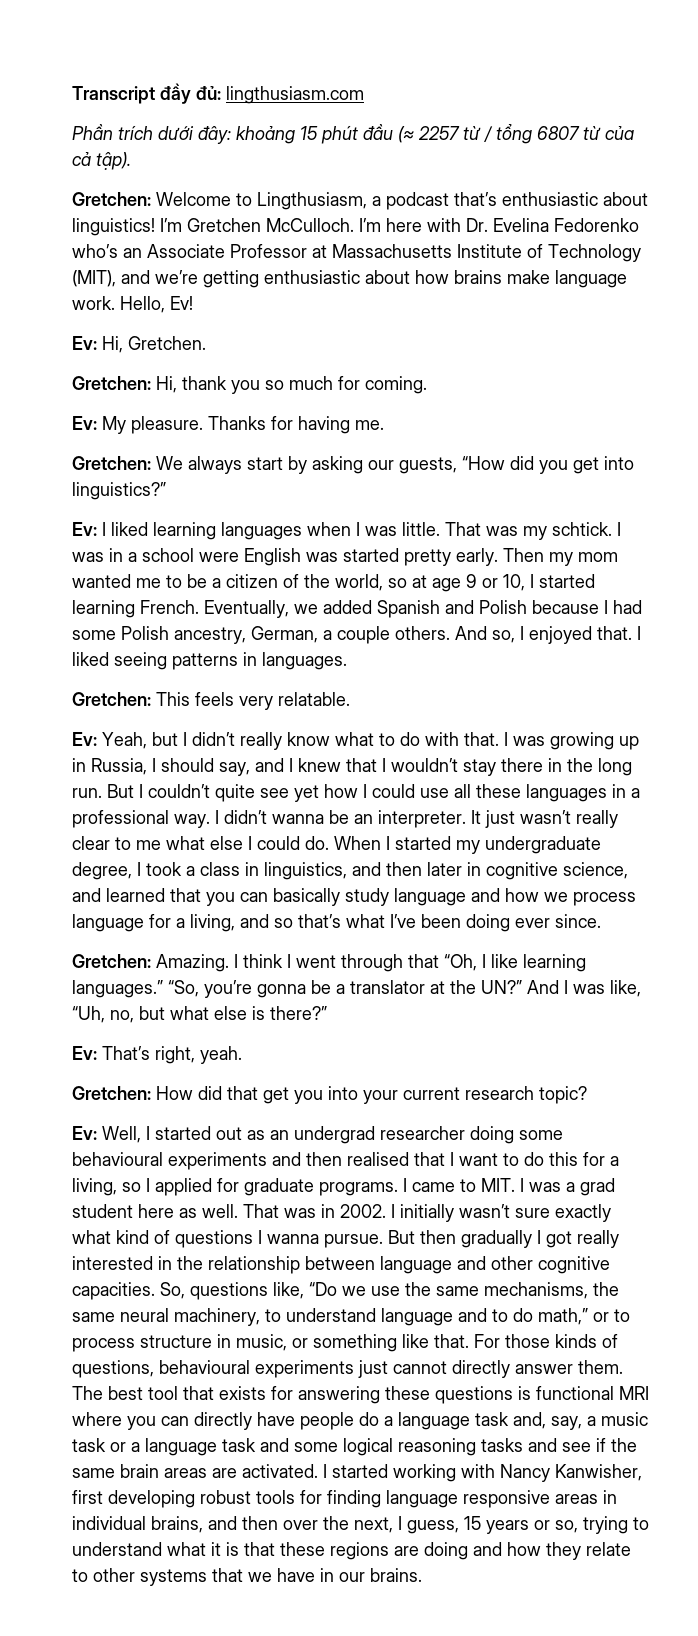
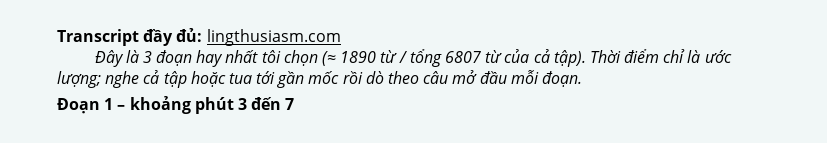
- Phần trích dưới đây: khoảng 15 phút đầu (≈ 2257 từ / tổng 6807 từ của cả tập).
- Gretchen: Welcome to Lingthusiasm, a podcast that’s enthusiastic about linguistics! I’m Gretchen McCulloch. I’m here with Dr. Evelina Fedorenko who’s an Associate Professor at Massachusetts Institute of Technology (MIT), and we’re getting enthusiastic about how brains make language work. Hello, Ev!
- Ev: Hi, Gretchen.
- Gretchen: Hi, thank you so much for coming.
- Ev: My pleasure. Thanks for having me.
- Gretchen: We always start by asking our guests, “How did you get into linguistics?”
- Ev: I liked learning languages when I was little. That was my schtick. I was in a school were English was started pretty early. Then my mom wanted me to be a citizen of the world, so at age 9 or 10, I started learning French. Eventually, we added Spanish and Polish because I had some Polish ancestry, German, a couple others. And so, I enjoyed that. I liked seeing patterns in languages.
- Gretchen: This feels very relatable.
- Ev: Yeah, but I didn’t really know what to do with that. I was growing up in Russia, I should say, and I knew that I wouldn’t stay there in the long run. But I couldn’t quite see yet how I could use all these languages in a professional way. I didn’t wanna be an interpreter. It just wasn’t really clear to me what else I could do. When I started my undergraduate degree, I took a class in linguistics, and then later in cognitive science, and learned that you can basically study language and how we process language for a living, and so that’s what I’ve been doing ever since.
- Gretchen: Amazing. I think I went through that “Oh, I like learning languages.” “So, you’re gonna be a translator at the UN?” And I was like, “Uh, no, but what else is there?”
- Ev: That’s right, yeah.
- Gretchen: How did that get you into your current research topic?
- Ev: Well, I started out as an undergrad researcher doing some behavioural experiments and then realised that I want to do this for a living, so I applied for graduate programs. I came to MIT. I was a grad student here as well. That was in 2002. I initially wasn’t sure exactly what kind of questions I wanna pursue. But then gradually I got really interested in the relationship between language and other cognitive capacities. So, questions like, “Do we use the same mechanisms, the same neural machinery, to understand language and to do math,” or to process structure in music, or something like that. For those kinds of questions, behavioural experiments just cannot directly answer them. The best tool that exists for answering these questions is functional MRI where you can directly have people do a language task and, say, a music task or a language task and some logical reasoning tasks and see if the same brain areas are activated. I started working with Nancy Kanwisher, first developing robust tools for finding language responsive areas in individual brains, and then over the next, I guess, 15 years or so, trying to understand what it is that these regions are doing and how they relate to other systems that we have in our brains.
+ Đây là 3 đoạn hay nhất tôi chọn (≈ 1890 từ / tổng 6807 từ của cả tập). Thời điểm chỉ là ước lượng; nghe cả tập hoặc tua tới gần mốc rồi dò theo câu mở đầu mỗi đoạn.
+ Đoạn 1 – khoảng phút 3 đến 7

